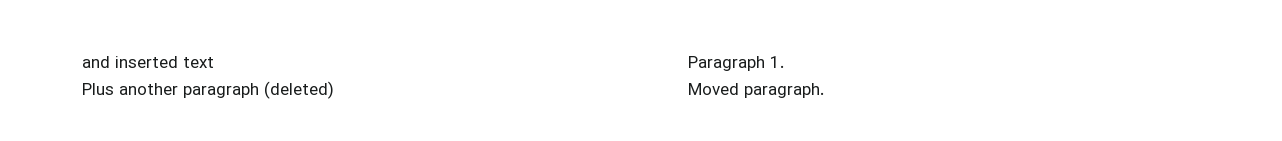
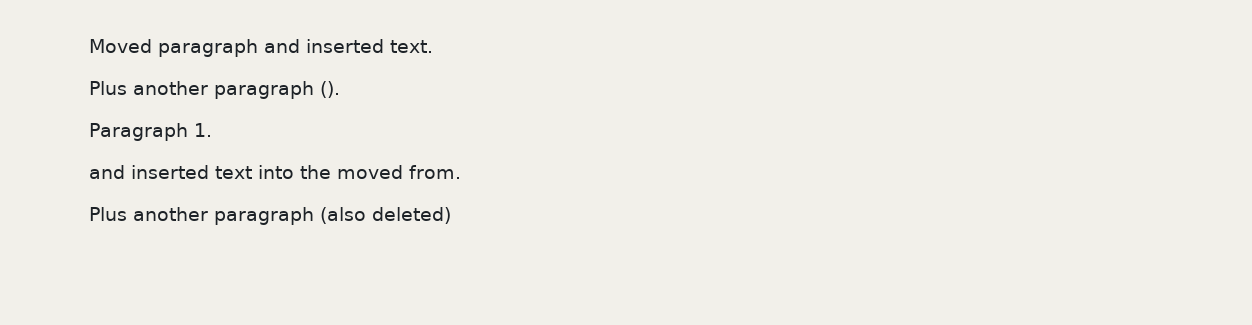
- and inserted text
- Plus another paragraph (deleted)
+ Moved paragraph and inserted text.
+ Plus another paragraph ().
- Moved paragraph.
+ and inserted text into the moved from.
+ Plus another paragraph (also deleted)

